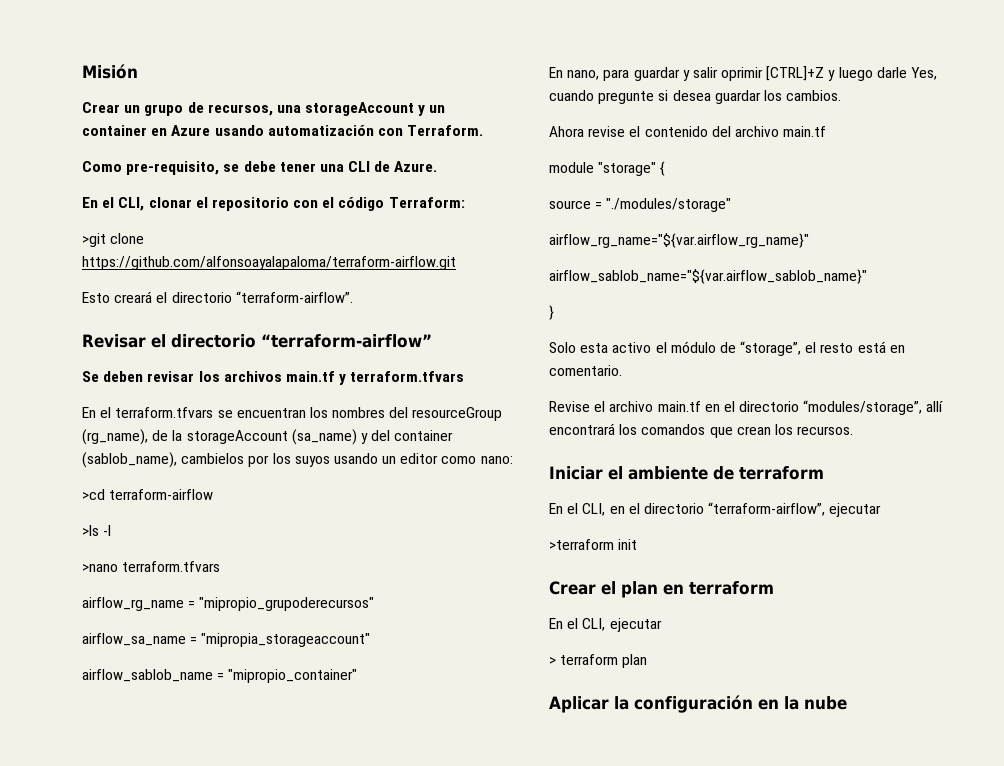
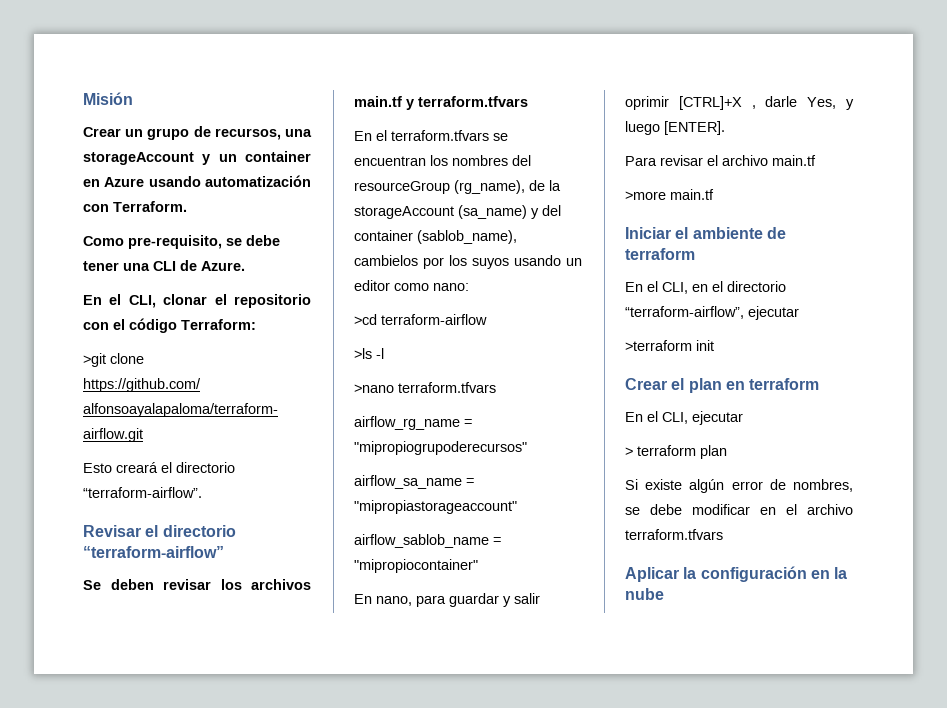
- airflow_rg_name = "mipropio_grupoderecursos"
+ airflow_rg_name = "mipropiogrupoderecursos"
- airflow_sa_name = "mipropia_storageaccount"
+ airflow_sa_name = "mipropiastorageaccount"
- airflow_sablob_name = "mipropio_container"
+ airflow_sablob_name = "mipropiocontainer"
- En nano, para guardar y salir oprimir [CTRL]+Z y luego darle Yes, cuando pregunte si desea guardar los cambios.
- Ahora revise el contenido del archivo main.tf
- module "storage" {
- source = "./modules/storage"
- airflow_rg_name="${var.airflow_rg_name}"
- airflow_sablob_name="${var.airflow_sablob_name}"
- }
- Solo esta activo el módulo de “storage”, el resto está en comentario.
- Revise el archivo main.tf en el directorio “modules/storage”, allí encontrará los comandos que crean los recursos.
+ En nano, para guardar y salir oprimir [CTRL]+X , darle Yes, y luego [ENTER].
+ Para revisar el archivo main.tf
+ >more main.tf
+ Si existe algún error de nombres, se debe modificar en el archivo terraform.tfvars

